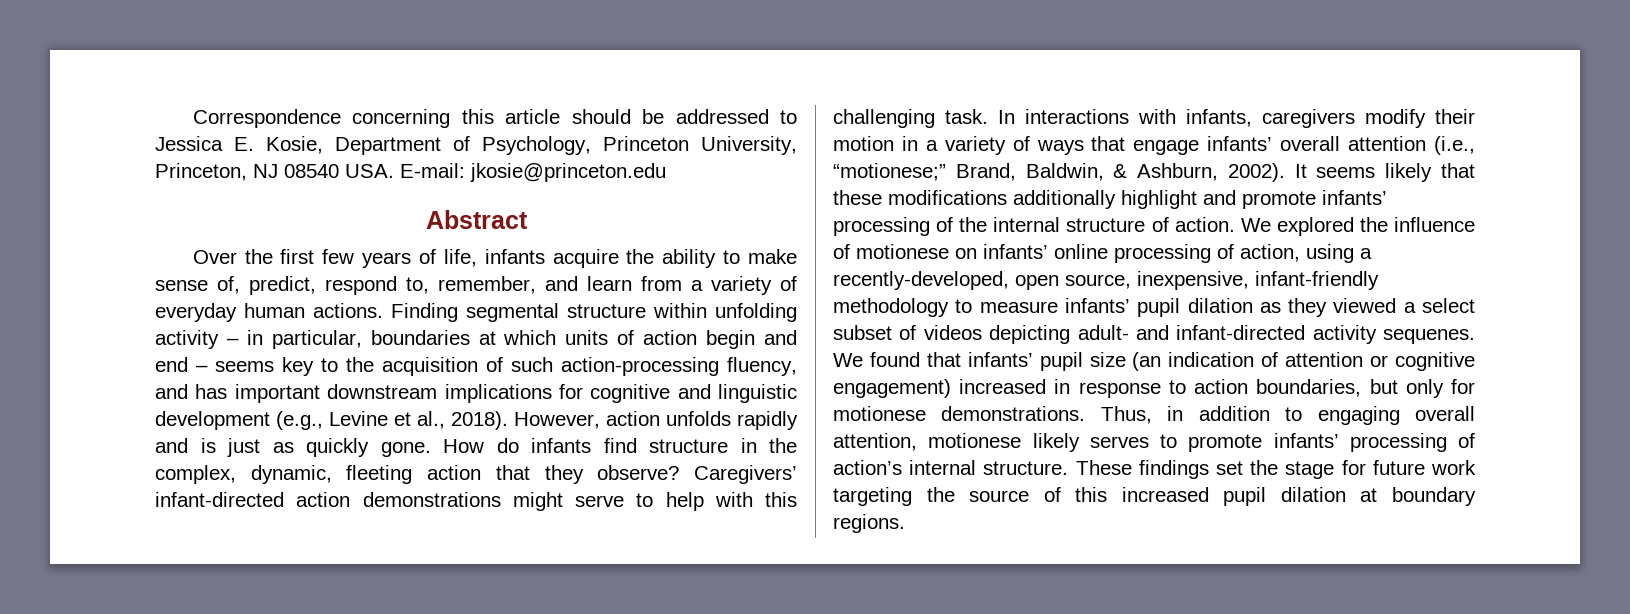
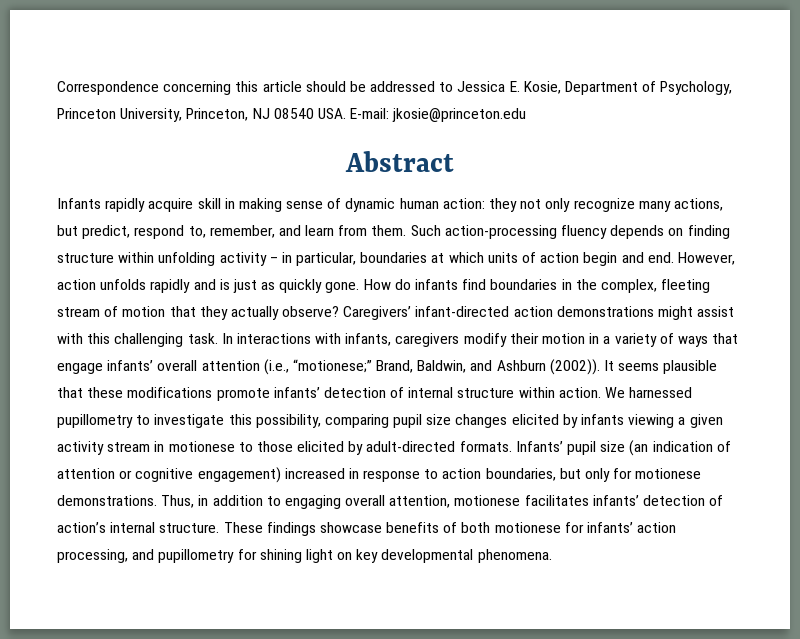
- Over the first few years of life, infants acquire the ability to make sense of, predict, respond to, remember, and learn from a variety of everyday human actions. Finding segmental structure within unfolding activity – in particular, boundaries at which units of action begin and end – seems key to the acquisition of such action-processing fluency, and has important downstream implications for cognitive and linguistic development (e.g., Levine et al., 2018).
+ Infants rapidly acquire skill in making sense of dynamic human action: they not only recognize many actions, but predict, respond to, remember, and learn from them. Such action-processing fluency depends on finding structure within unfolding activity – in particular, boundaries at which units of action begin and end.
- How do infants find structure in the complex, dynamic, fleeting action that they observe?
+ How do infants find boundaries in the complex, fleeting stream of motion that they actually observe?
- Caregivers’ infant-directed action demonstrations might serve to help with this challenging task.
+ Caregivers’ infant-directed action demonstrations might assist with this challenging task.
- In interactions with infants, caregivers modify their motion in a variety of ways that engage infants’ overall attention (i.e., “motionese;” Brand, Baldwin, & Ashburn, 2002).
+ In interactions with infants, caregivers modify their motion in a variety of ways that engage infants’ overall attention (i.e., “motionese;” Brand, Baldwin, and Ashburn (2002)).
- It seems likely that these modifications additionally highlight and promote infants’ processing of the internal structure of action.
+ It seems plausible that these modifications promote infants’ detection of internal structure within action.
- We explored the influence of motionese on infants’ online processing of action, using a recently-developed, open source, inexpensive, infant-friendly methodology to measure infants’ pupil dilation as they viewed a select subset of videos depicting adult- and infant-directed activity sequenes. We found that infants’ pupil size (an indication of attention or cognitive engagement) increased in response to action boundaries, but only for motionese demonstrations.
+ We harnessed pupillometry to investigate this possibility, comparing pupil size changes elicited by infants viewing a given activity stream in motionese to those elicited by adult-directed formats. Infants’ pupil size (an indication of attention or cognitive engagement) increased in response to action boundaries, but only for motionese demonstrations.
- Thus, in addition to engaging overall attention, motionese likely serves to promote infants’ processing of action’s internal structure.
+ Thus, in addition to engaging overall attention, motionese facilitates infants’ detection of action’s internal structure.
- These findings set the stage for future work targeting the source of this increased pupil dilation at boundary regions.
+ These findings showcase benefits of both motionese for infants’ action processing, and pupillometry for shining light on key developmental phenomena.

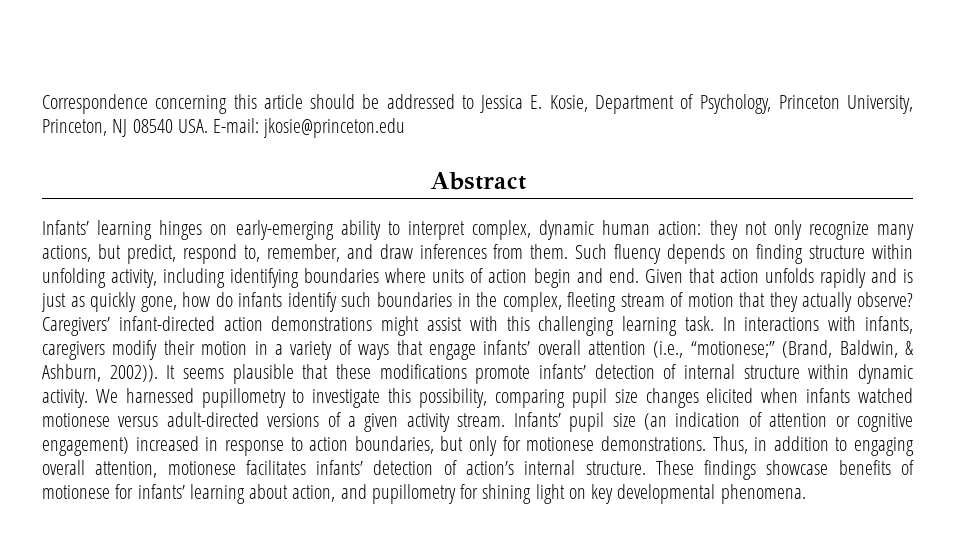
- Infants rapidly acquire skill in making sense of dynamic human action: they not only recognize many actions, but predict, respond to, remember, and learn from them.
+ Infants’ learning hinges on early-emerging ability to interpret complex, dynamic human action: they not only recognize many actions, but predict, respond to, remember, and draw inferences from them.
- Such action-processing fluency depends on finding structure within unfolding activity – in particular, boundaries at which units of action begin and end.
+ Such fluency depends on finding structure within unfolding activity, including identifying boundaries where units of action begin and end.
- However, action unfolds rapidly and is just as quickly gone. How do infants find boundaries in the complex, fleeting stream of motion that they actually observe?
+ Given that action unfolds rapidly and is just as quickly gone, how do infants identify such boundaries in the complex, fleeting stream of motion that they actually observe?
- Caregivers’ infant-directed action demonstrations might assist with this challenging task.
+ Caregivers’ infant-directed action demonstrations might assist with this challenging learning task.
- In interactions with infants, caregivers modify their motion in a variety of ways that engage infants’ overall attention (i.e., “motionese;” Brand, Baldwin, and Ashburn (2002)).
+ In interactions with infants, caregivers modify their motion in a variety of ways that engage infants’ overall attention (i.e., “motionese;” (Brand, Baldwin, & Ashburn, 2002)).
- It seems plausible that these modifications promote infants’ detection of internal structure within action.
+ It seems plausible that these modifications promote infants’ detection of internal structure within dynamic activity.
- We harnessed pupillometry to investigate this possibility, comparing pupil size changes elicited by infants viewing a given activity stream in motionese to those elicited by adult-directed formats.
+ We harnessed pupillometry to investigate this possibility, comparing pupil size changes elicited when infants watched motionese versus adult-directed versions of a given activity stream.
- These findings showcase benefits of both motionese for infants’ action processing, and pupillometry for shining light on key developmental phenomena.
+ These findings showcase benefits of motionese for infants’ learning about action, and pupillometry for shining light on key developmental phenomena.

